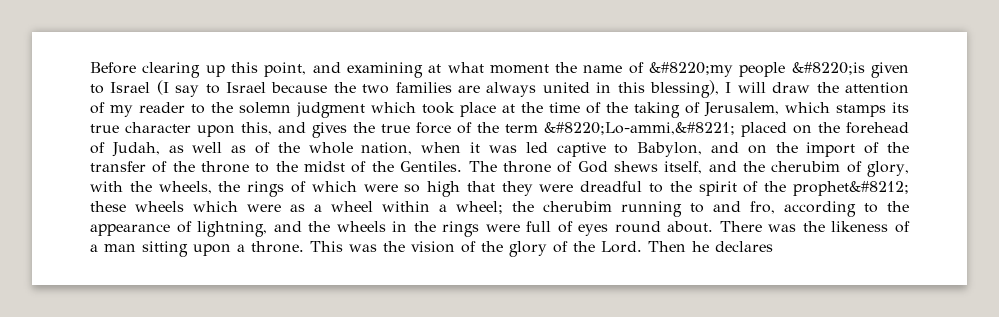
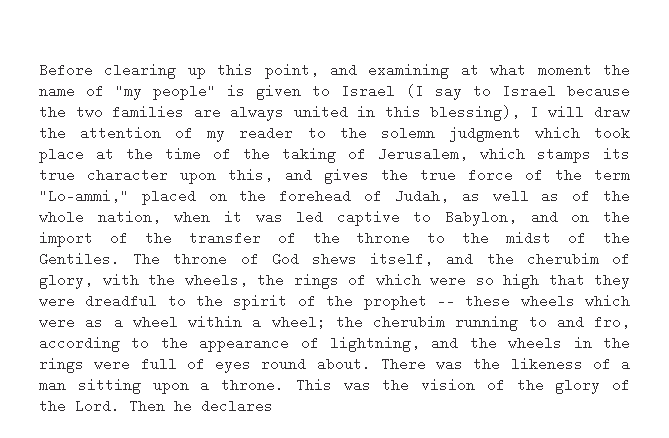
- Before clearing up this point, and examining at what moment the name of &#8220;my people &#8220;is given to Israel (I say to Israel because the two families are always united in this blessing), I will draw the attention of my reader to the solemn judgment which took place at the time of the taking of Jerusalem, which stamps its true character upon this, and gives the true force of the term &#8220;Lo-ammi,&#8221; placed on the forehead of Judah, as well as of the whole nation, when it was led captive to Babylon, and on the import of the transfer of the throne to the midst of the Gentiles.
+ Before clearing up this point, and examining at what moment the name of "my people" is given to Israel (I say to Israel because the two families are always united in this blessing), I will draw the attention of my reader to the solemn judgment which took place at the time of the taking of Jerusalem, which stamps its true character upon this, and gives the true force of the term "Lo-ammi," placed on the forehead of Judah, as well as of the whole nation, when it was led captive to Babylon, and on the import of the transfer of the throne to the midst of the Gentiles.
- The throne of God shews itself, and the cherubim of glory, with the wheels, the rings of which were so high that they were dreadful to the spirit of the prophet&#8212; these wheels which were as a wheel within a wheel;
+ The throne of God shews itself, and the cherubim of glory, with the wheels, the rings of which were so high that they were dreadful to the spirit of the prophet -- these wheels which were as a wheel within a wheel;

